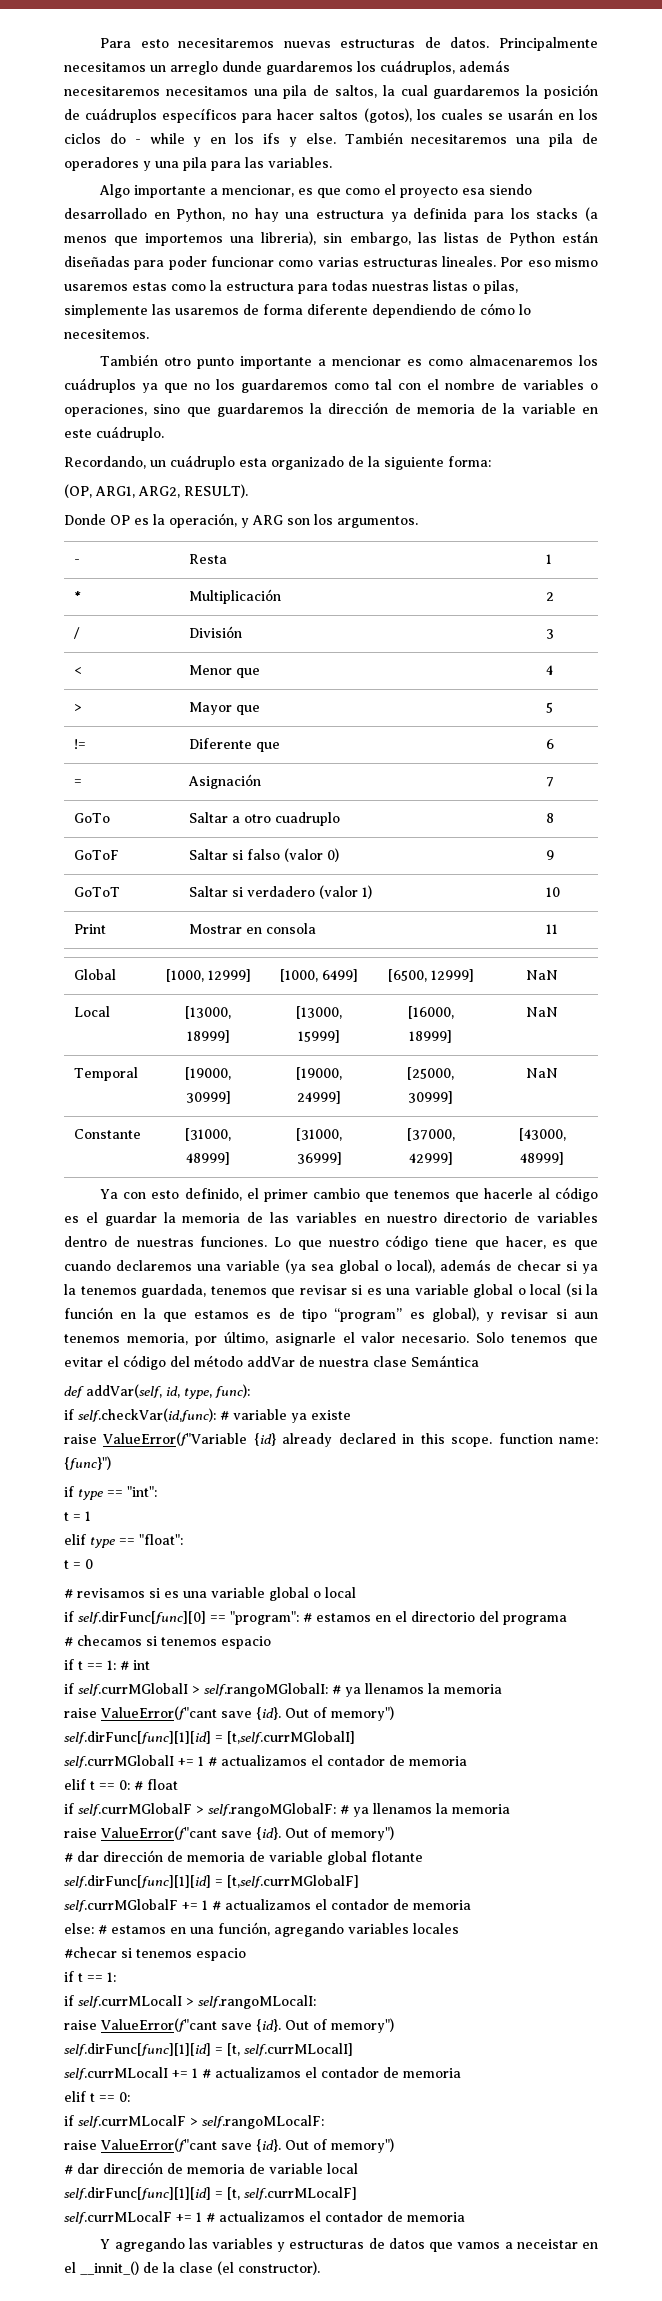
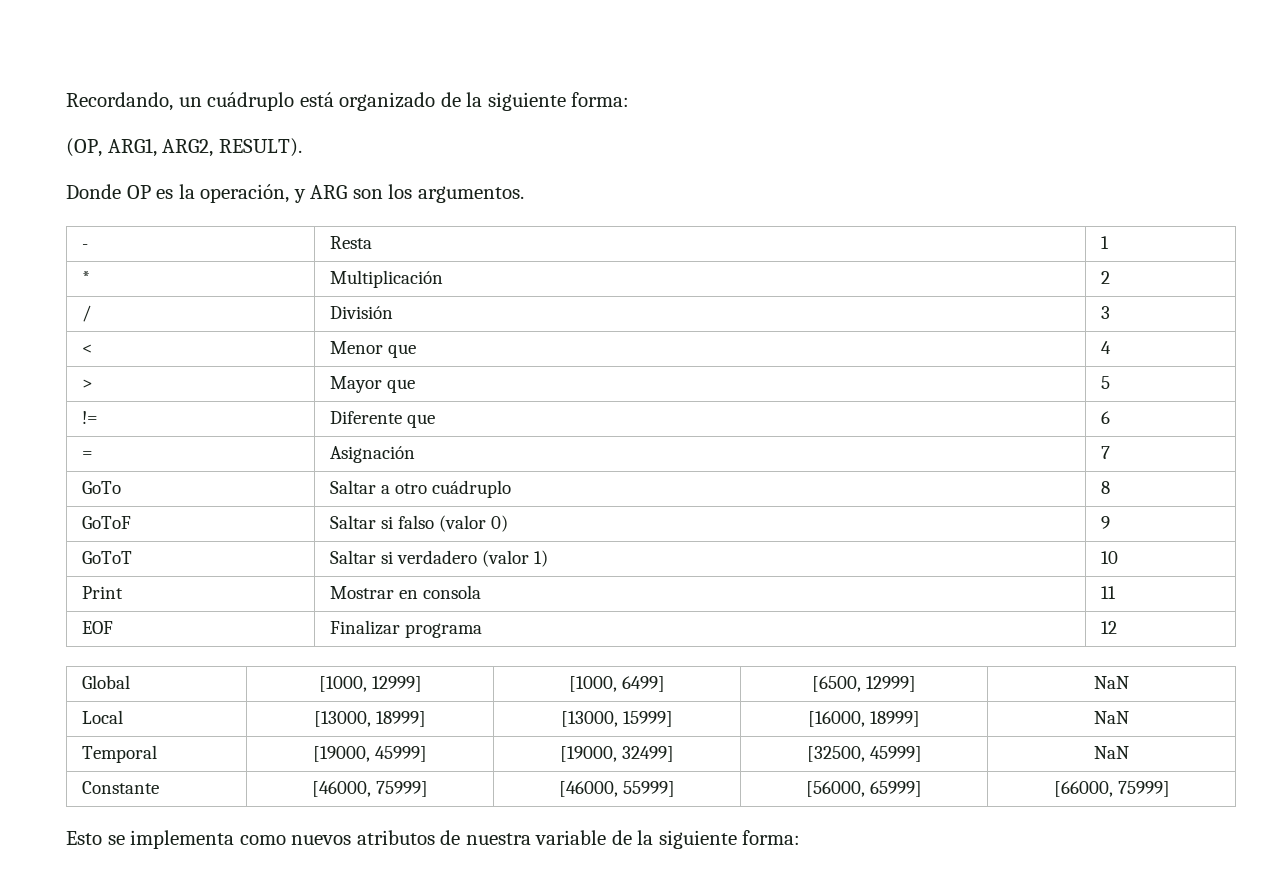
- Para esto necesitaremos nuevas estructuras de datos. Principalmente necesitamos un arreglo dunde guardaremos los cuádruplos, además necesitaremos necesitamos una pila de saltos, la cual guardaremos la posición de cuádruplos específicos para hacer saltos (gotos), los cuales se usarán en los ciclos do - while y en los ifs y else. También necesitaremos una pila de operadores y una pila para las variables.
- Algo importante a mencionar, es que como el proyecto esa siendo desarrollado en Python, no hay una estructura ya definida para los stacks (a menos que importemos una libreria), sin embargo, las listas de Python están diseñadas para poder funcionar como varias estructuras lineales. Por eso mismo usaremos estas como la estructura para todas nuestras listas o pilas, simplemente las usaremos de forma diferente dependiendo de cómo lo necesitemos.
- También otro punto importante a mencionar es como almacenaremos los cuádruplos ya que no los guardaremos como tal con el nombre de variables o operaciones, sino que guardaremos la dirección de memoria de la variable en este cuádruplo.
- Recordando, un cuádruplo esta organizado de la siguiente forma:
+ Recordando, un cuádruplo está organizado de la siguiente forma:
- GoTo | Saltar a otro cuadruplo | 8
+ GoTo | Saltar a otro cuádruplo | 8
+ EOF | Finalizar programa | 12
- Temporal | [19000, 30999] | [19000, 24999] | [25000, 30999] | NaN
+ Temporal | [19000, 45999] | [19000, 32499] | [32500, 45999] | NaN
- Constante | [31000, 48999] | [31000, 36999] | [37000, 42999] | [43000, 48999]
- Ya con esto definido, el primer cambio que tenemos que hacerle al código es el guardar la memoria de las variables en nuestro directorio de variables dentro de nuestras funciones. Lo que nuestro código tiene que hacer, es que cuando declaremos una variable (ya sea global o local), además de checar si ya la tenemos guardada, tenemos que revisar si es una variable global o local (si la función en la que estamos es de tipo “program” es global), y revisar si aun tenemos memoria, por último, asignarle el valor necesario. Solo tenemos que evitar el código del método addVar de nuestra clase Semántica
- def addVar(self, id, type, func):
- if self.checkVar(id,func): # variable ya existe
- raise ValueError(f"Variable {id} already declared in this scope. function name: {func}")
- if type == "int":
- t = 1
- elif type == "float":
- t = 0
- # revisamos si es una variable global o local
- if self.dirFunc[func][0] == "program": # estamos en el directorio del programa
- # checamos si tenemos espacio
- if t == 1: # int
- if self.currMGlobalI > self.rangoMGlobalI: # ya llenamos la memoria
- raise ValueError(f"cant save {id}. Out of memory")
- self.dirFunc[func][1][id] = [t,self.currMGlobalI]
- self.currMGlobalI += 1 # actualizamos el contador de memoria
- elif t == 0: # float
- if self.currMGlobalF > self.rangoMGlobalF: # ya llenamos la memoria
- raise ValueError(f"cant save {id}. Out of memory")
- # dar dirección de memoria de variable global flotante
- self.dirFunc[func][1][id] = [t,self.currMGlobalF]
- self.currMGlobalF += 1 # actualizamos el contador de memoria
- else: # estamos en una función, agregando variables locales
- #checar si tenemos espacio
- if t == 1:
- if self.currMLocalI > self.rangoMLocalI:
- raise ValueError(f"cant save {id}. Out of memory")
- self.dirFunc[func][1][id] = [t, self.currMLocalI]
- self.currMLocalI += 1 # actualizamos el contador de memoria
- elif t == 0:
- if self.currMLocalF > self.rangoMLocalF:
- raise ValueError(f"cant save {id}. Out of memory")
- # dar dirección de memoria de variable local
- self.dirFunc[func][1][id] = [t, self.currMLocalF]
- self.currMLocalF += 1 # actualizamos el contador de memoria
- Y agregando las variables y estructuras de datos que vamos a neceistar en el __innit_() de la clase (el constructor).
+ Constante | [46000, 75999] | [46000, 55999] | [56000, 65999] | [66000, 75999]
+ Esto se implementa como nuevos atributos de nuestra variable de la siguiente forma:

